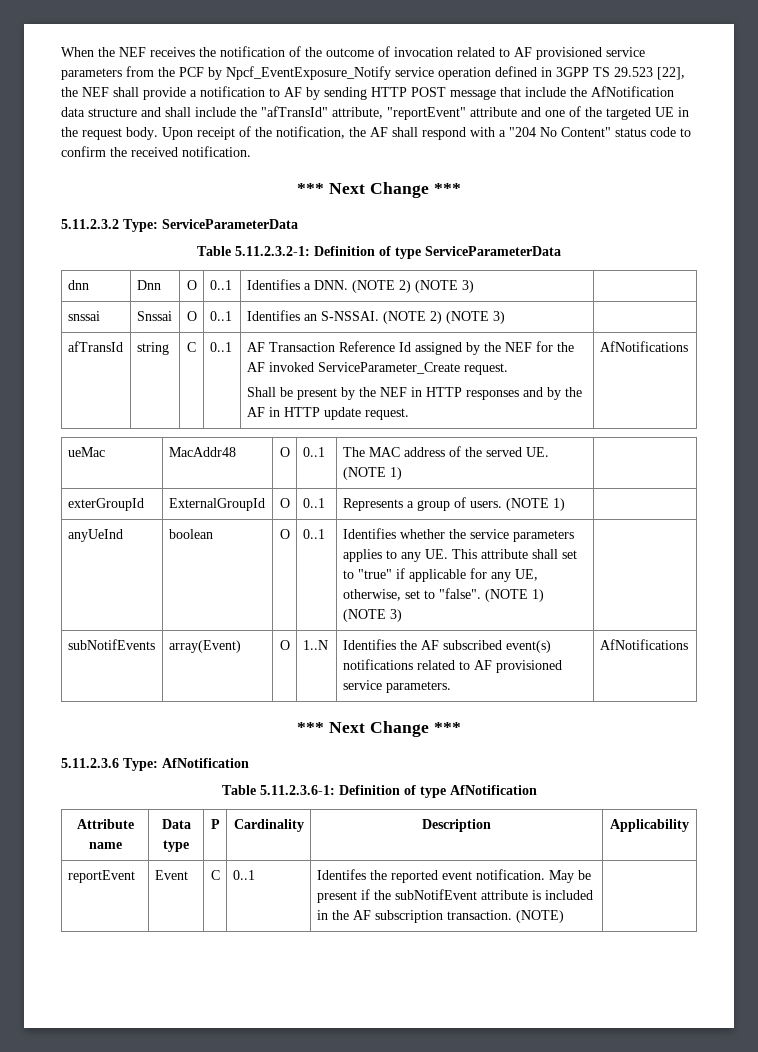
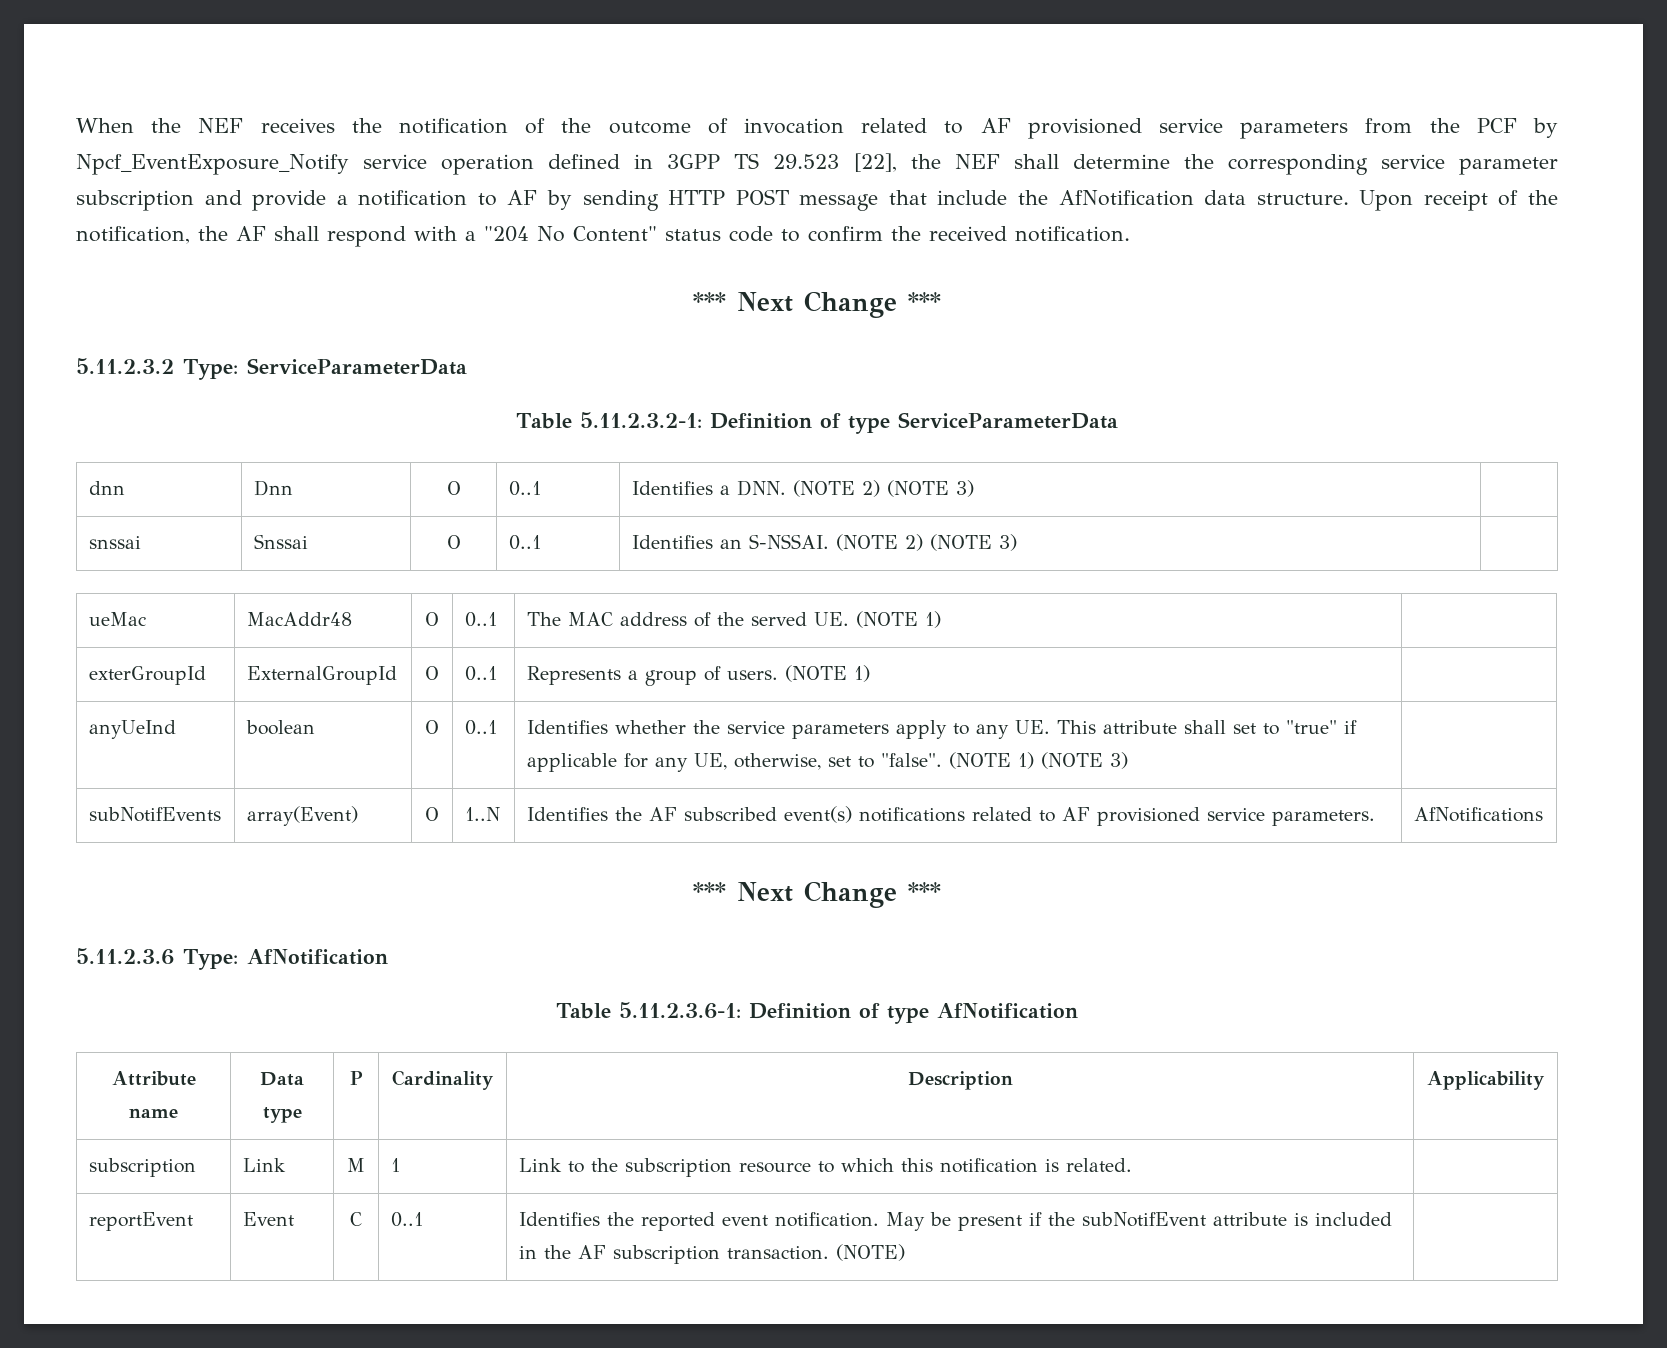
- When the NEF receives the notification of the outcome of invocation related to AF provisioned service parameters from the PCF by Npcf_EventExposure_Notify service operation defined in 3GPP TS 29.523 [22], the NEF shall provide a notification to AF by sending HTTP POST message that include the AfNotification data structure and shall include the "afTransId" attribute, "reportEvent" attribute and one of the targeted UE in the request body.
+ When the NEF receives the notification of the outcome of invocation related to AF provisioned service parameters from the PCF by Npcf_EventExposure_Notify service operation defined in 3GPP TS 29.523 [22], the NEF shall determine the corresponding service parameter subscription and provide a notification to AF by sending HTTP POST message that include the AfNotification data structure.
- afTransId | string | C | 0..1 | AF Transaction Reference Id assigned by the NEF for the AF invoked ServiceParameter_Create request.
- Shall be present by the NEF in HTTP responses and by the AF in HTTP update request. | AfNotifications
- anyUeInd | boolean | O | 0..1 | Identifies whether the service parameters applies to any UE. This attribute shall set to "true" if applicable for any UE, otherwise, set to "false". (NOTE 1) (NOTE 3) |
+ anyUeInd | boolean | O | 0..1 | Identifies whether the service parameters apply to any UE. This attribute shall set to "true" if applicable for any UE, otherwise, set to "false". (NOTE 1) (NOTE 3) |
+ subscription | Link | M | 1 | Link to the subscription resource to which this notification is related. |
- reportEvent | Event | C | 0..1 | Identifes the reported event notification. May be present if the subNotifEvent attribute is included in the AF subscription transaction. (NOTE) |
+ reportEvent | Event | C | 0..1 | Identifies the reported event notification. May be present if the subNotifEvent attribute is included in the AF subscription transaction. (NOTE) |

